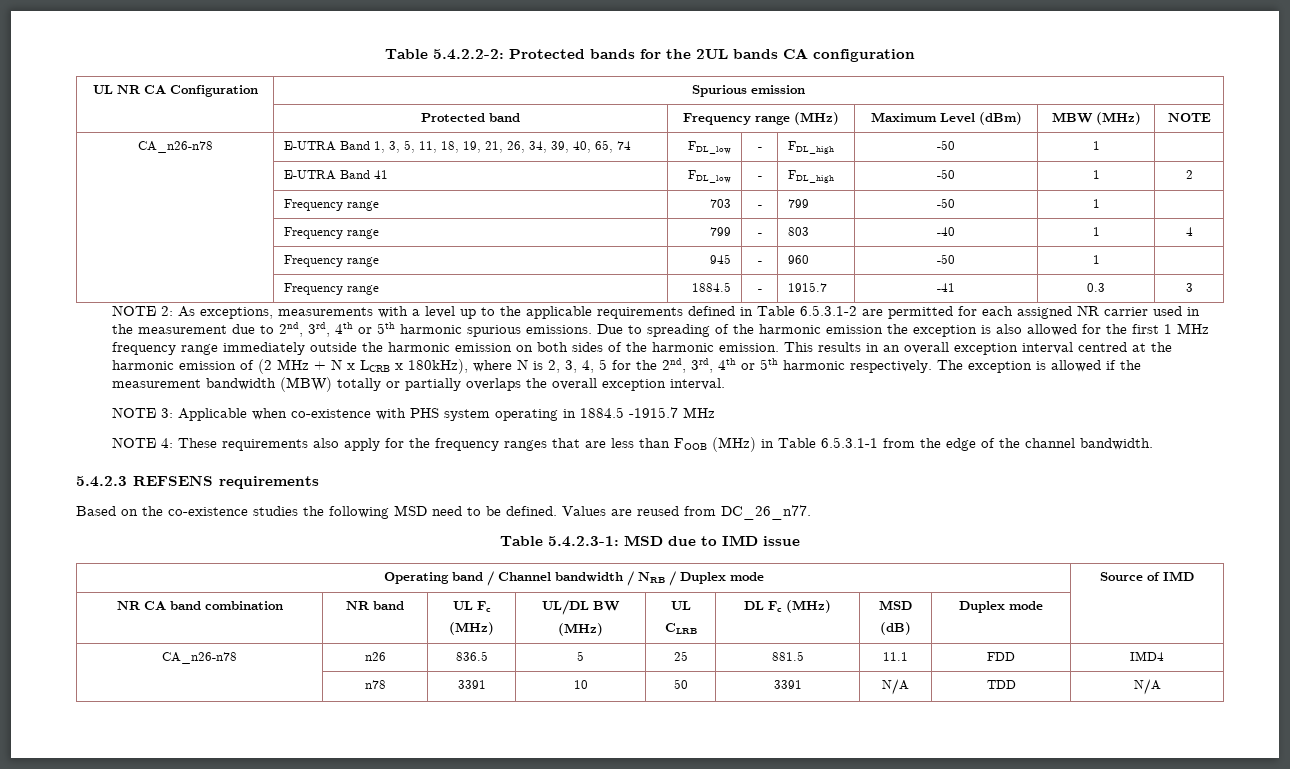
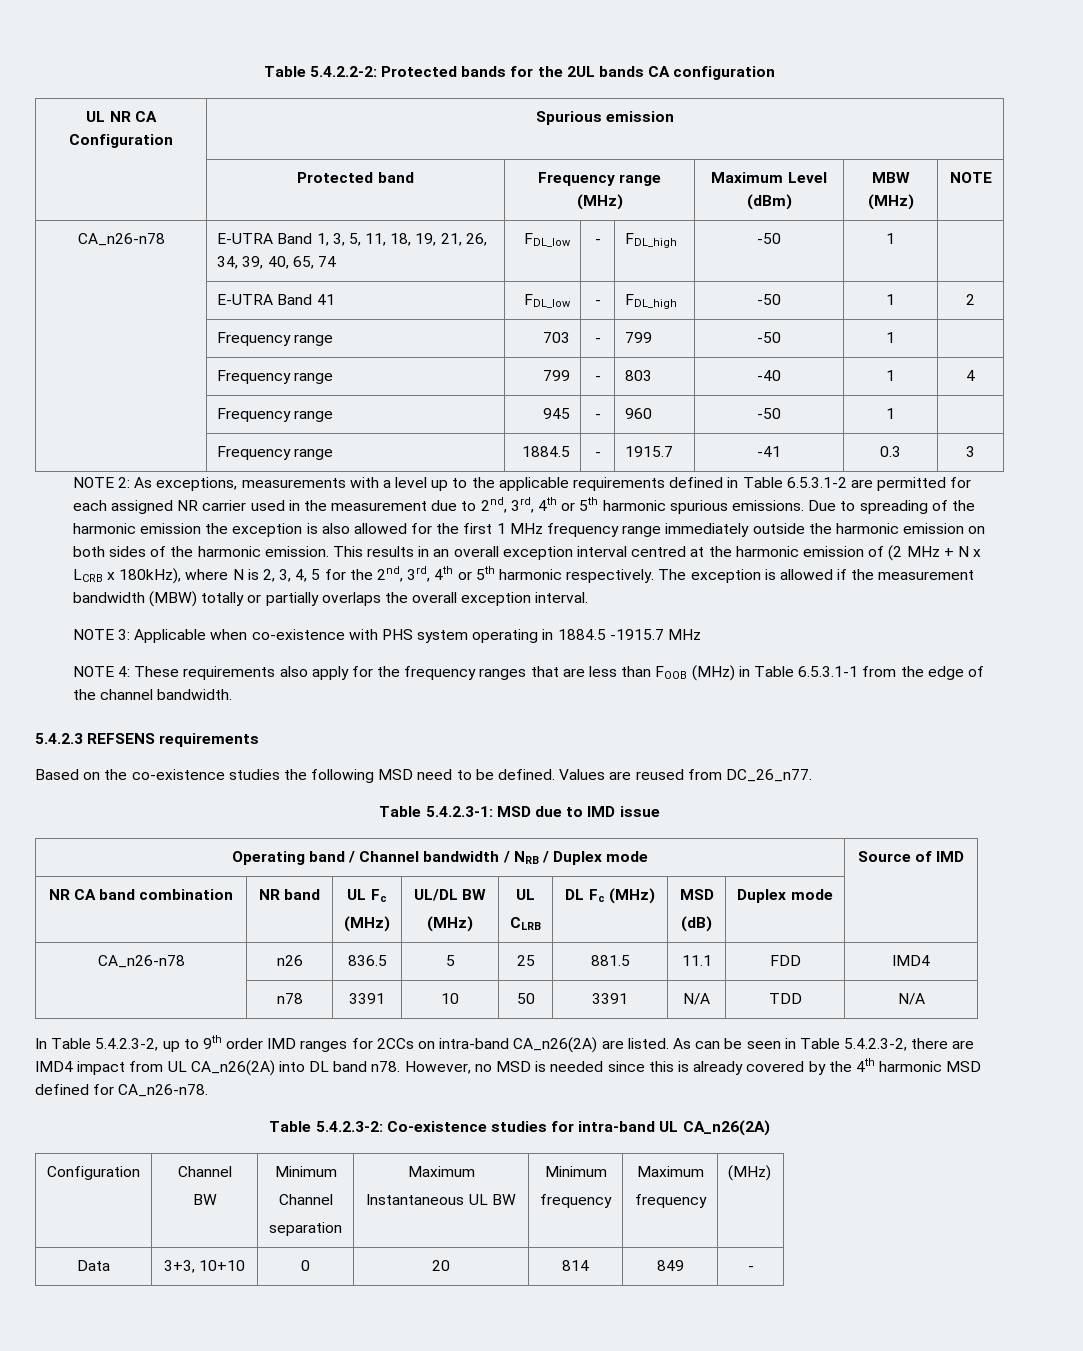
+ In Table 5.4.2.3-2, up to 9th order IMD ranges for 2CCs on intra-band CA_n26(2A) are listed. As can be seen in Table 5.4.2.3-2, there are IMD4 impact from UL CA_n26(2A) into DL band n78. However, no MSD is needed since this is already covered by the 4th harmonic MSD defined for CA_n26-n78.
+ Table 5.4.2.3-2: Co-existence studies for intra-band UL CA_n26(2A)
+ Configuration | Channel
+ BW | Minimum
+ Channel
+ separation | Maximum
+ Instantaneous UL BW | Minimum
+ frequency | Maximum
+ frequency | (MHz)
+ Data | 3+3, 10+10 | 0 | 20 | 814 | 849 | -

